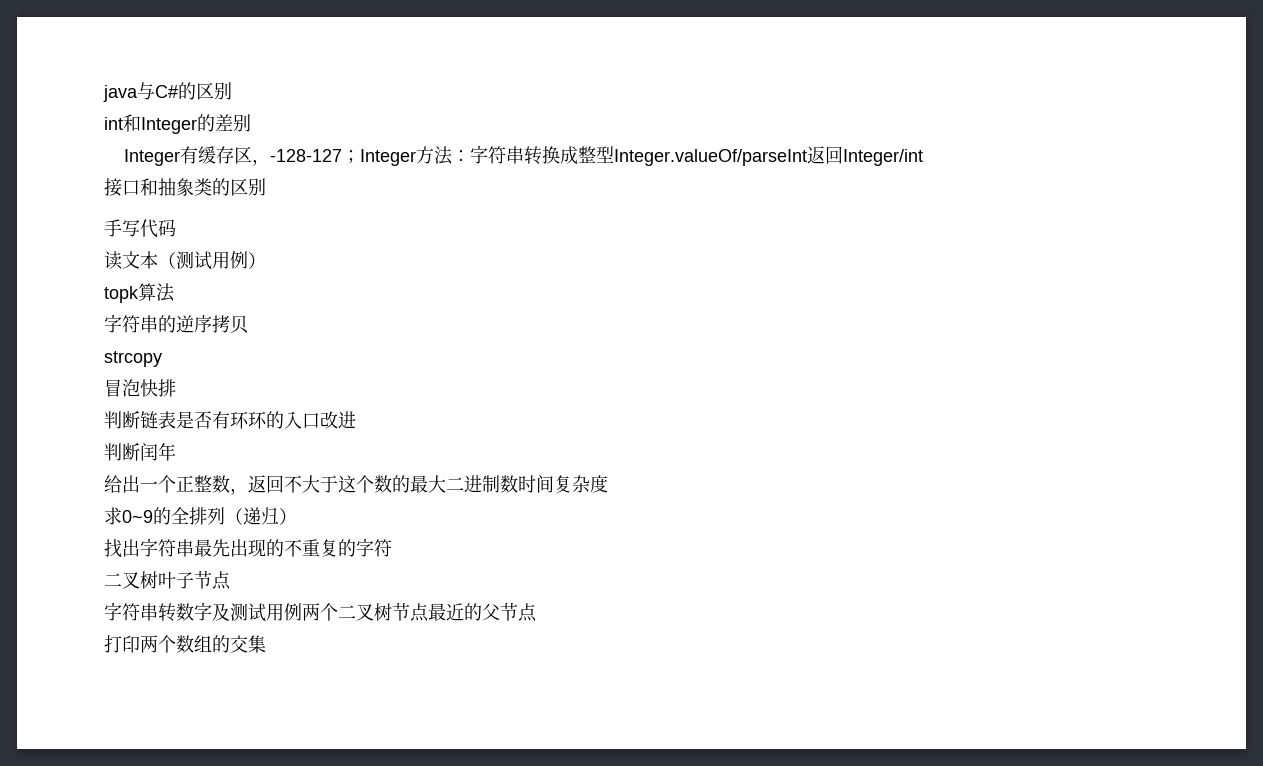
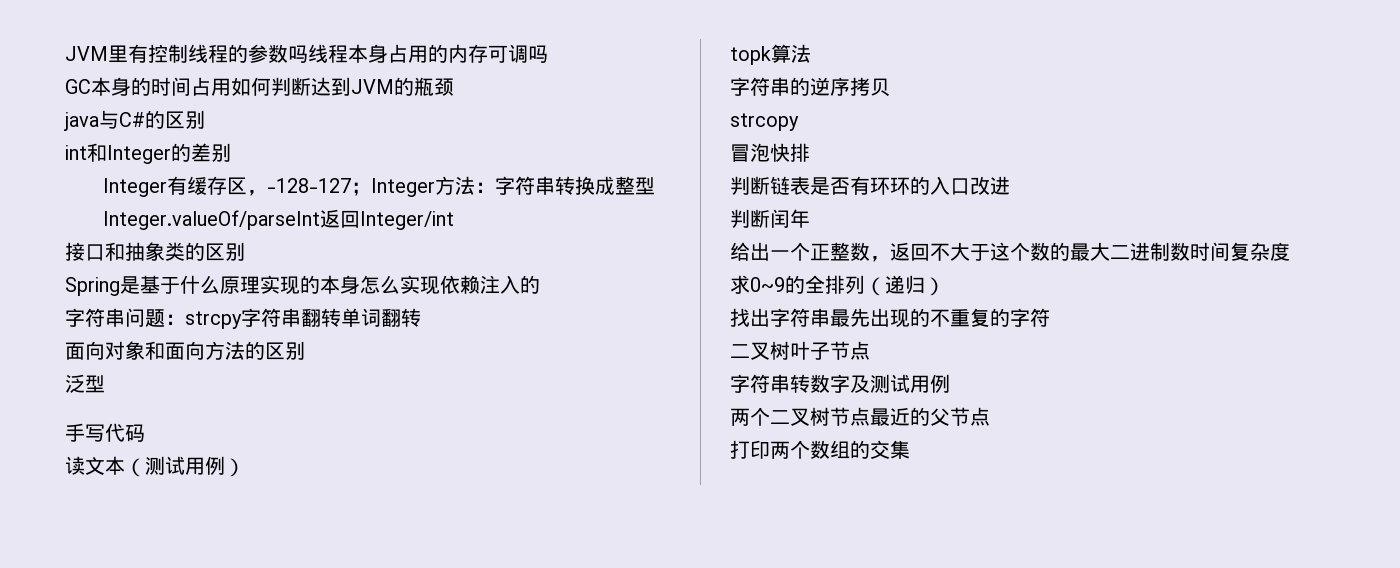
+ JVM里有控制线程的参数吗线程本身占用的内存可调吗
+ GC本身的时间占用如何判断达到JVM的瓶颈
+ Spring是基于什么原理实现的本身怎么实现依赖注入的
+ 字符串问题：strcpy字符串翻转单词翻转
+ 面向对象和面向方法的区别
+ 泛型
- 字符串转数字及测试用例两个二叉树节点最近的父节点
+ 字符串转数字及测试用例
+ 两个二叉树节点最近的父节点

